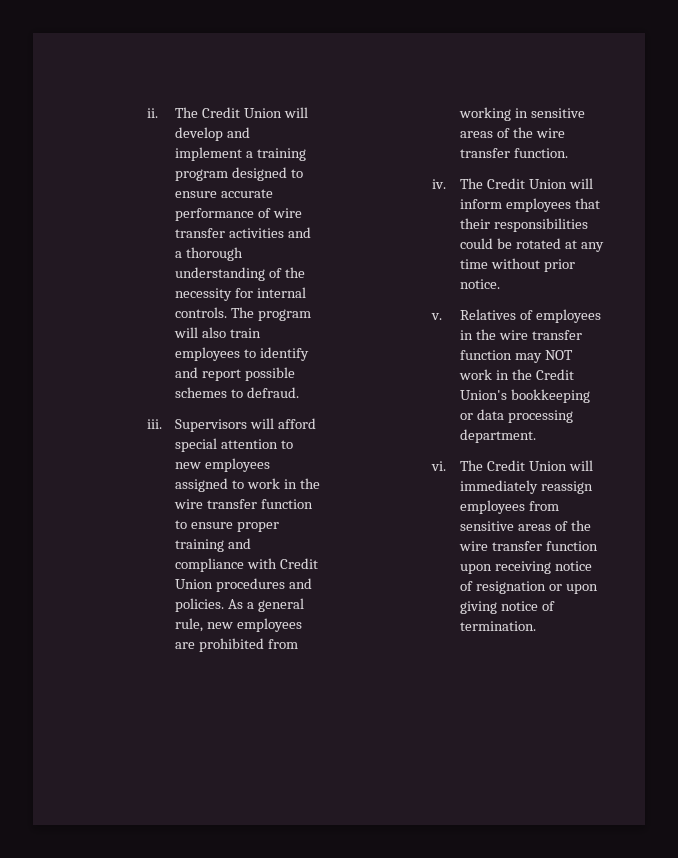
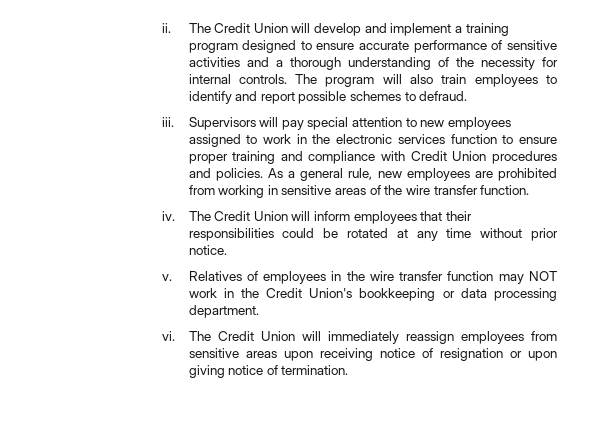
- The Credit Union will develop and implement a training program designed to ensure accurate performance of wire transfer activities and a thorough understanding of the necessity for internal controls.
+ The Credit Union will develop and implement a training program designed to ensure accurate performance of sensitive activities and a thorough understanding of the necessity for internal controls.
- Supervisors will afford special attention to new employees assigned to work in the wire transfer function to ensure proper training and compliance with Credit Union procedures and policies.
+ Supervisors will pay special attention to new employees assigned to work in the electronic services function to ensure proper training and compliance with Credit Union procedures and policies.
- The Credit Union will immediately reassign employees from sensitive areas of the wire transfer function upon receiving notice of resignation or upon giving notice of termination.
+ The Credit Union will immediately reassign employees from sensitive areas upon receiving notice of resignation or upon giving notice of termination.

